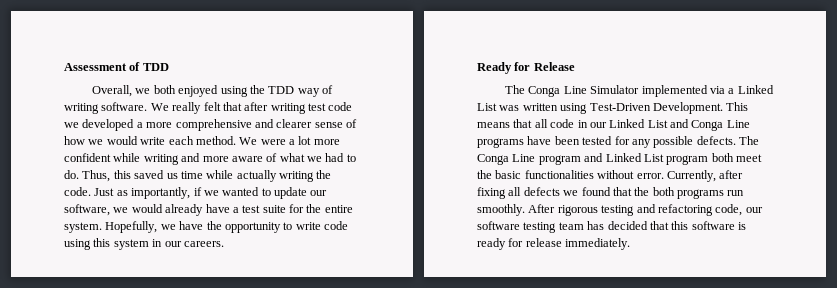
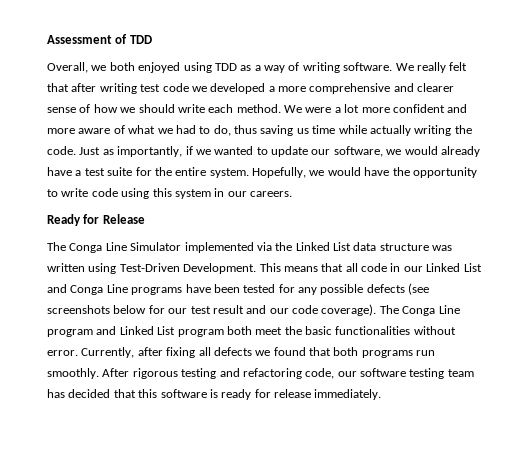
- Overall, we both enjoyed using the TDD way of writing software.
+ Overall, we both enjoyed using TDD as a way of writing software.
- We really felt that after writing test code we developed a more comprehensive and clearer sense of how we would write each method.
+ We really felt that after writing test code we developed a more comprehensive and clearer sense of how we should write each method.
- We were a lot more confident while writing and more aware of what we had to do. Thus, this saved us time while actually writing the code.
+ We were a lot more confident and more aware of what we had to do, thus saving us time while actually writing the code.
- Hopefully, we have the opportunity to write code using this system in our careers.
+ Hopefully, we would have the opportunity to write code using this system in our careers.
- The Conga Line Simulator implemented via a Linked List was written using Test-Driven Development.
+ The Conga Line Simulator implemented via the Linked List data structure was written using Test-Driven Development.
- This means that all code in our Linked List and Conga Line programs have been tested for any possible defects.
+ This means that all code in our Linked List and Conga Line programs have been tested for any possible defects (see screenshots below for our test result and our code coverage).
- Currently, after fixing all defects we found that the both programs run smoothly.
+ Currently, after fixing all defects we found that both programs run smoothly.

